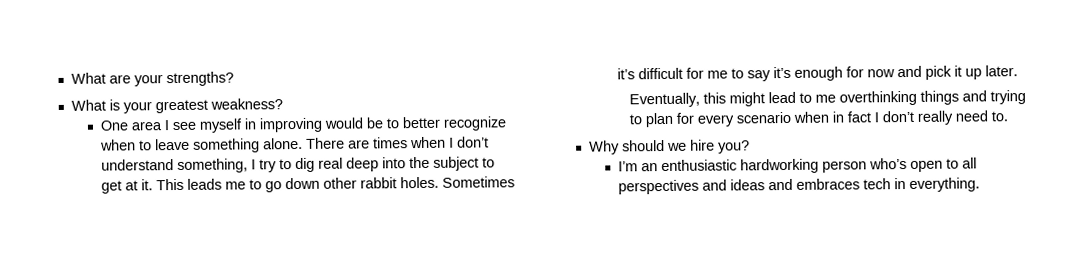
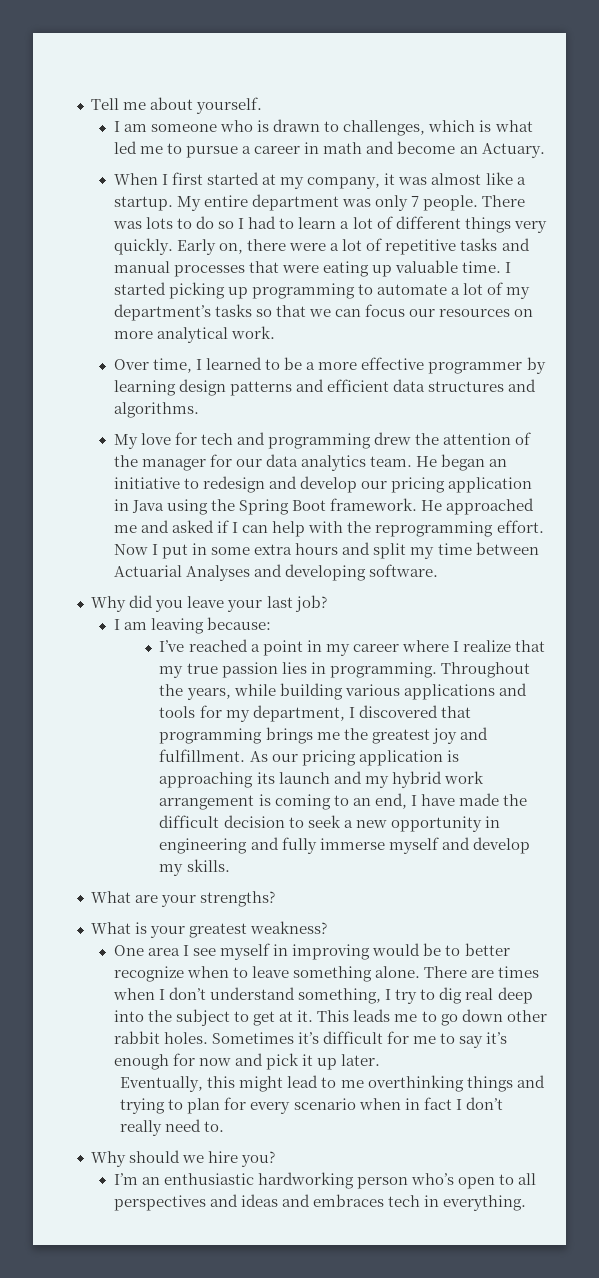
+ Tell me about yourself.
+ I am someone who is drawn to challenges, which is what led me to pursue a career in math and become an Actuary.
+ When I first started at my company, it was almost like a startup. My entire department was only 7 people. There was lots to do so I had to learn a lot of different things very quickly. Early on, there were a lot of repetitive tasks and manual processes that were eating up valuable time. I started picking up programming to automate a lot of my department’s tasks so that we can focus our resources on more analytical work.
+ Over time, I learned to be a more effective programmer by learning design patterns and efficient data structures and algorithms.
+ My love for tech and programming drew the attention of the manager for our data analytics team. He began an initiative to redesign and develop our pricing application in Java using the Spring Boot framework. He approached me and asked if I can help with the reprogramming effort. Now I put in some extra hours and split my time between Actuarial Analyses and developing software.
+ Why did you leave your last job?
+ I am leaving because:
+ I’ve reached a point in my career where I realize that my true passion lies in programming. Throughout the years, while building various applications and tools for my department, I discovered that programming brings me the greatest joy and fulfillment. As our pricing application is approaching its launch and my hybrid work arrangement is coming to an end, I have made the difficult decision to seek a new opportunity in engineering and fully immerse myself and develop my skills.

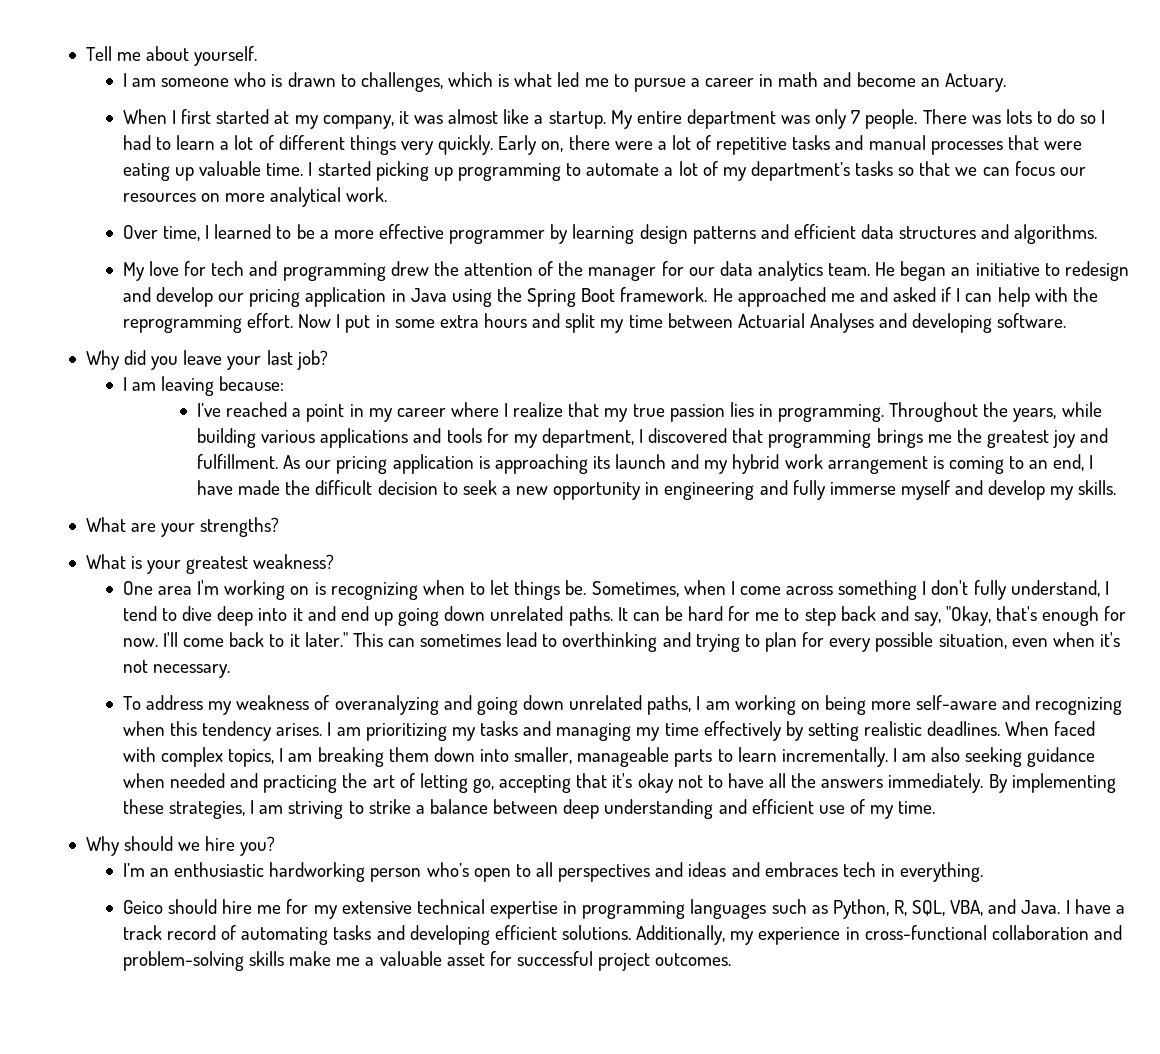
- One area I see myself in improving would be to better recognize when to leave something alone. There are times when I don’t understand something, I try to dig real deep into the subject to get at it. This leads me to go down other rabbit holes. Sometimes it’s difficult for me to say it’s enough for now and pick it up later.
- Eventually, this might lead to me overthinking things and trying to plan for every scenario when in fact I don’t really need to.
+ One area I'm working on is recognizing when to let things be. Sometimes, when I come across something I don't fully understand, I tend to dive deep into it and end up going down unrelated paths. It can be hard for me to step back and say, "Okay, that's enough for now. I'll come back to it later." This can sometimes lead to overthinking and trying to plan for every possible situation, even when it's not necessary.
+ To address my weakness of overanalyzing and going down unrelated paths, I am working on being more self-aware and recognizing when this tendency arises. I am prioritizing my tasks and managing my time effectively by setting realistic deadlines. When faced with complex topics, I am breaking them down into smaller, manageable parts to learn incrementally. I am also seeking guidance when needed and practicing the art of letting go, accepting that it's okay not to have all the answers immediately. By implementing these strategies, I am striving to strike a balance between deep understanding and efficient use of my time.
+ Geico should hire me for my extensive technical expertise in programming languages such as Python, R, SQL, VBA, and Java. I have a track record of automating tasks and developing efficient solutions. Additionally, my experience in cross-functional collaboration and problem-solving skills make me a valuable asset for successful project outcomes.

